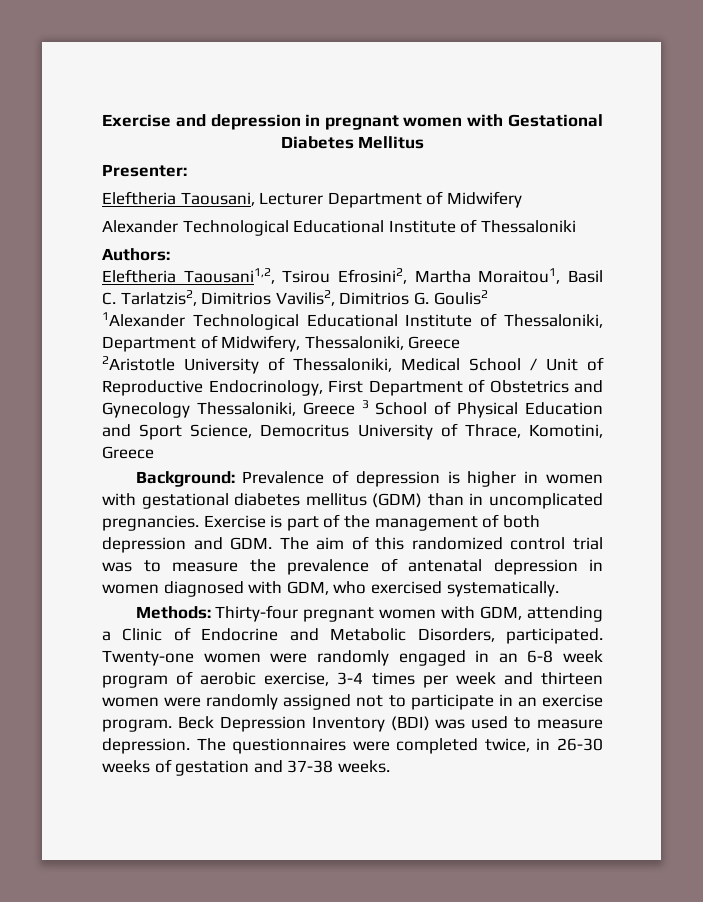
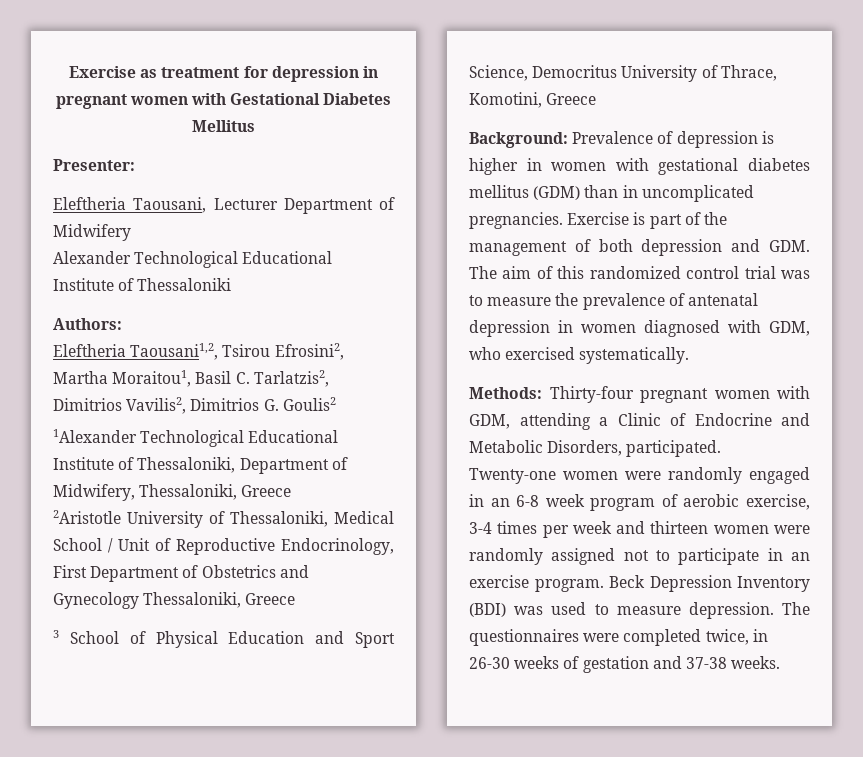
- Exercise and depression in pregnant women with Gestational Diabetes Mellitus
+ Exercise as treatment for depression in pregnant women with Gestational Diabetes Mellitus
- 2Aristotle University of Thessaloniki, Medical School / Unit of Reproductive Endocrinology, First Department of Obstetrics and Gynecology Thessaloniki, Greece 3 School of Physical Education and Sport Science, Democritus University of Thrace, Komotini, Greece
+ 2Aristotle University of Thessaloniki, Medical School / Unit of Reproductive Endocrinology, First Department of Obstetrics and Gynecology Thessaloniki, Greece
+ 3 School of Physical Education and Sport Science, Democritus University of Thrace, Komotini, Greece

